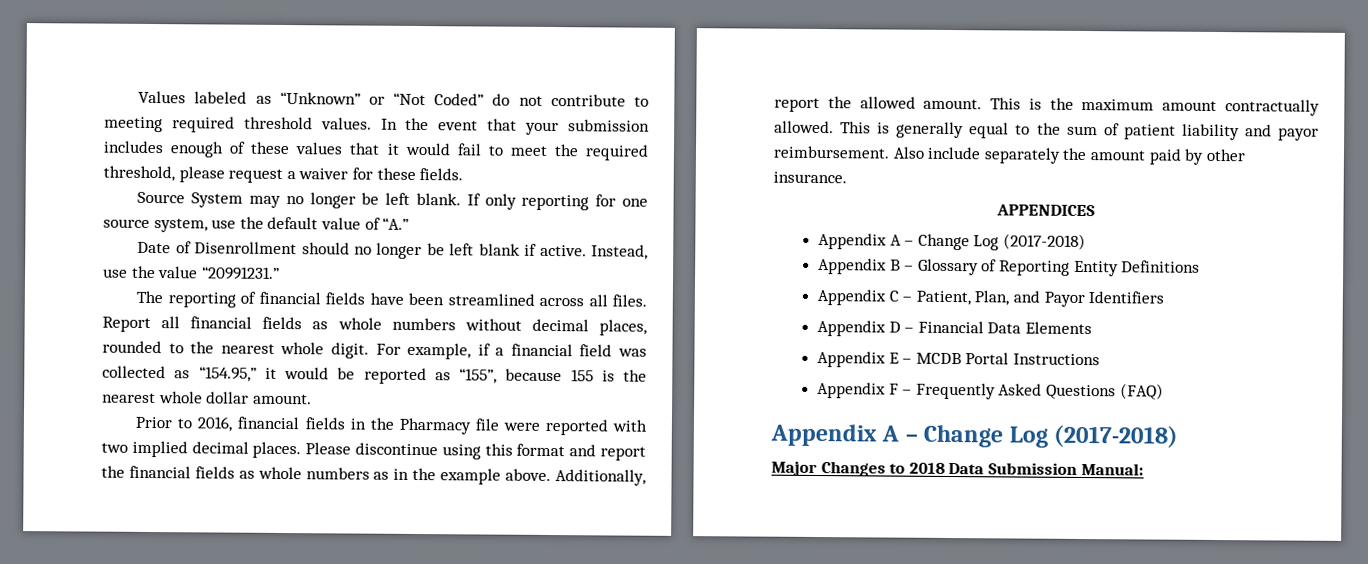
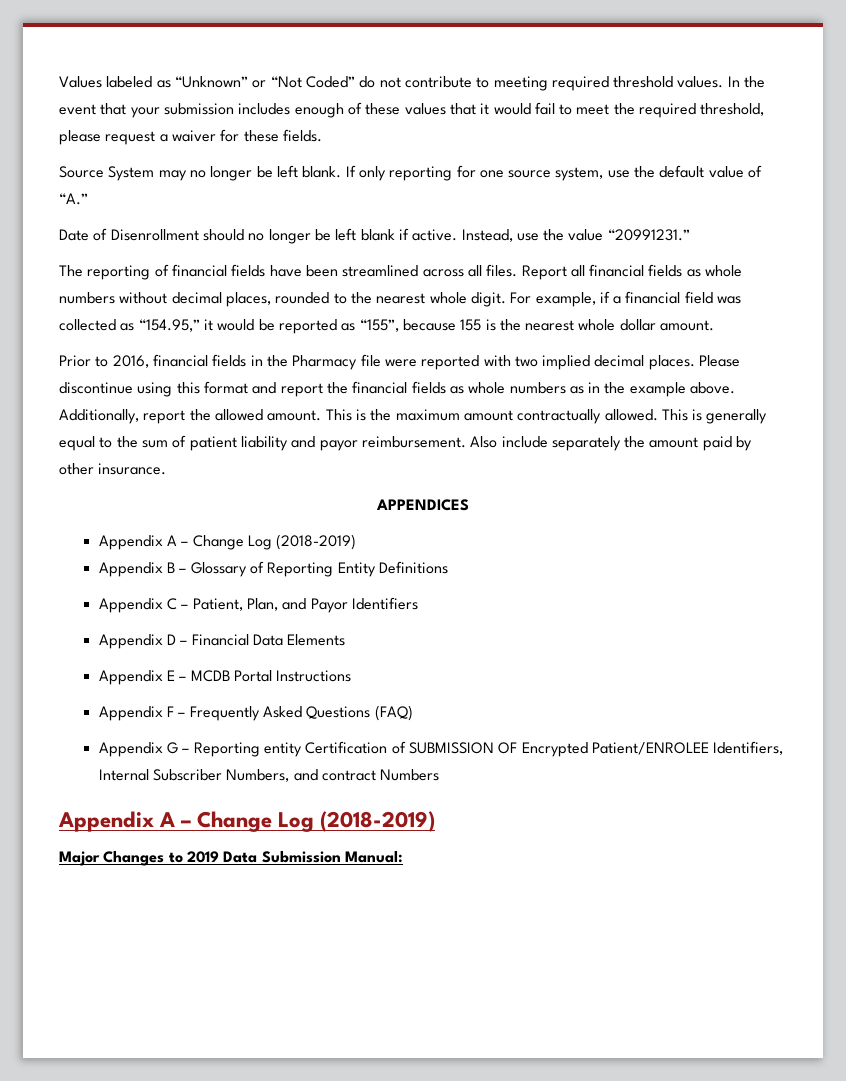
  APPENDICES
- Appendix A – Change Log (2017-2018)
+ Appendix A – Change Log (2018-2019)
  Appendix F – Frequently Asked Questions (FAQ)
- Appendix A – Change Log (2017-2018)
+ Appendix G – Reporting entity Certification of SUBMISSION OF Encrypted Patient/ENROLEE Identifiers, Internal Subscriber Numbers, and contract Numbers
+ Appendix A – Change Log (2018-2019)
- Major Changes to 2018 Data Submission Manual:
+ Major Changes to 2019 Data Submission Manual:

